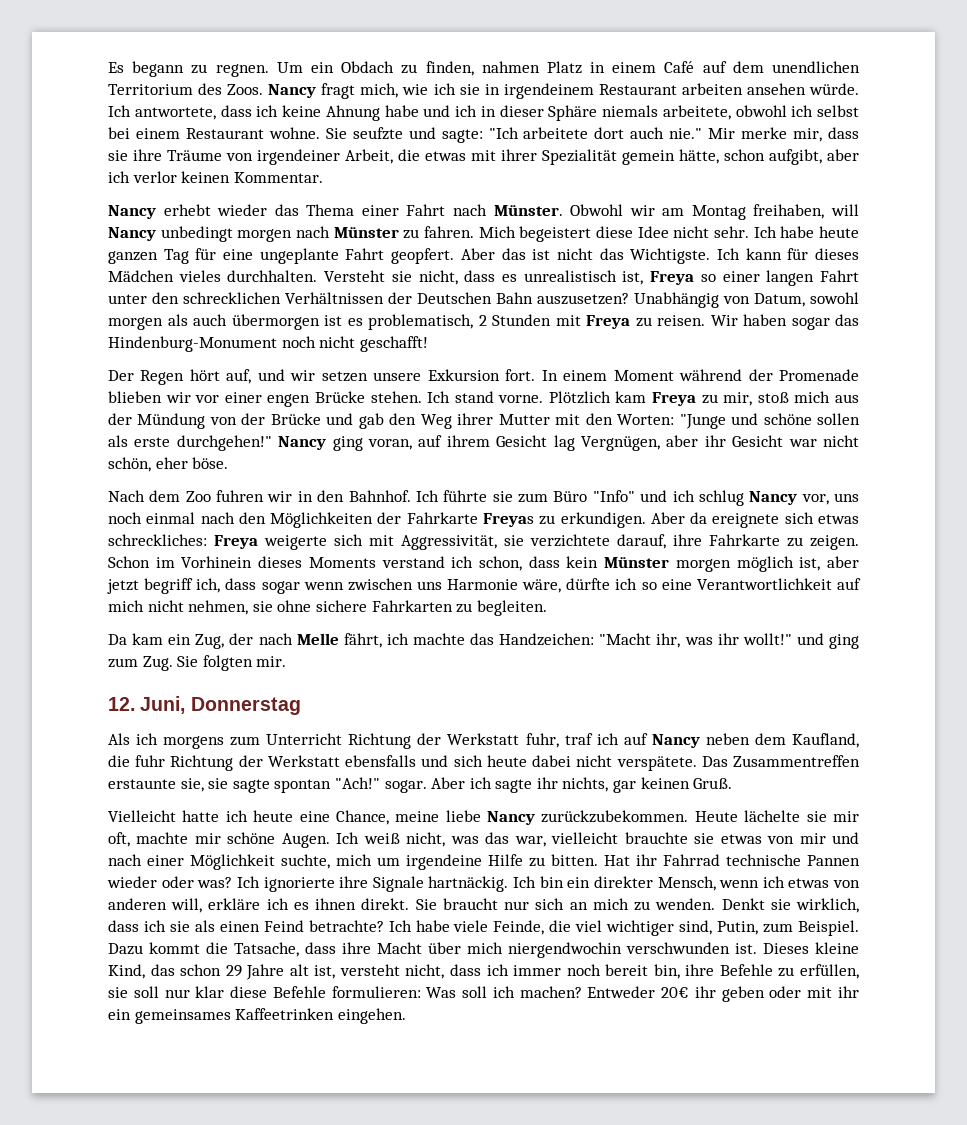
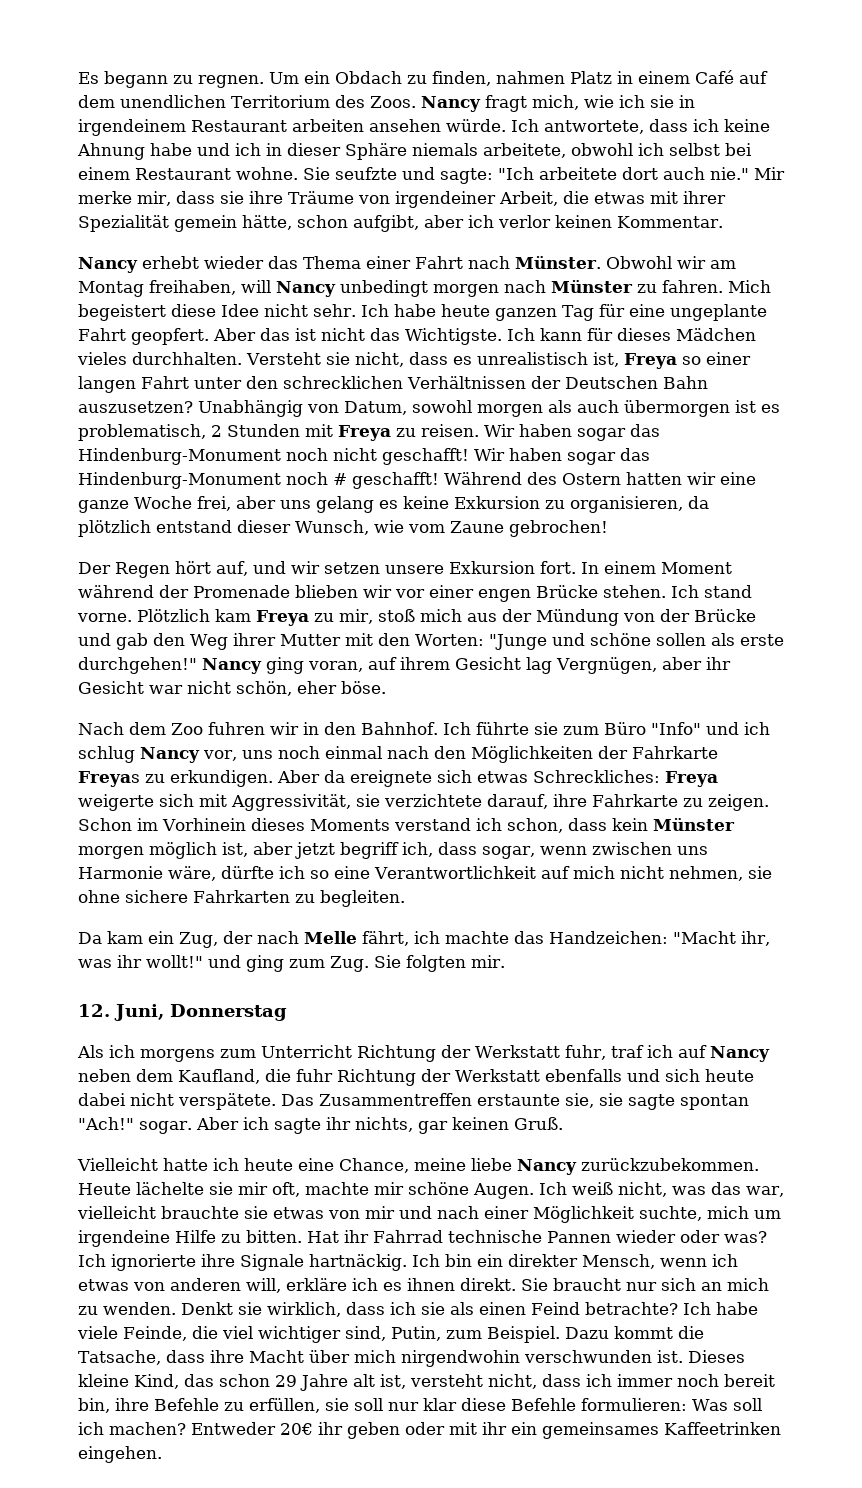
+ Wir haben sogar das Hindenburg-Monument noch # geschafft! Während des Ostern hatten wir eine ganze Woche frei, aber uns gelang es keine Exkursion zu organisieren, da plötzlich entstand dieser Wunsch, wie vom Zaune gebrochen!
- Aber da ereignete sich etwas schreckliches: Freya weigerte sich mit Aggressivität, sie verzichtete darauf, ihre Fahrkarte zu zeigen.
+ Aber da ereignete sich etwas Schreckliches: Freya weigerte sich mit Aggressivität, sie verzichtete darauf, ihre Fahrkarte zu zeigen.
- Schon im Vorhinein dieses Moments verstand ich schon, dass kein Münster morgen möglich ist, aber jetzt begriff ich, dass sogar wenn zwischen uns Harmonie wäre, dürfte ich so eine Verantwortlichkeit auf mich nicht nehmen, sie ohne sichere Fahrkarten zu begleiten.
+ Schon im Vorhinein dieses Moments verstand ich schon, dass kein Münster morgen möglich ist, aber jetzt begriff ich, dass sogar, wenn zwischen uns Harmonie wäre, dürfte ich so eine Verantwortlichkeit auf mich nicht nehmen, sie ohne sichere Fahrkarten zu begleiten.
- Als ich morgens zum Unterricht Richtung der Werkstatt fuhr, traf ich auf Nancy neben dem Kaufland, die fuhr Richtung der Werkstatt ebensfalls und sich heute dabei nicht verspätete.
+ Als ich morgens zum Unterricht Richtung der Werkstatt fuhr, traf ich auf Nancy neben dem Kaufland, die fuhr Richtung der Werkstatt ebenfalls und sich heute dabei nicht verspätete.
- Dazu kommt die Tatsache, dass ihre Macht über mich niergendwochin verschwunden ist.
+ Dazu kommt die Tatsache, dass ihre Macht über mich nirgendwohin verschwunden ist.

